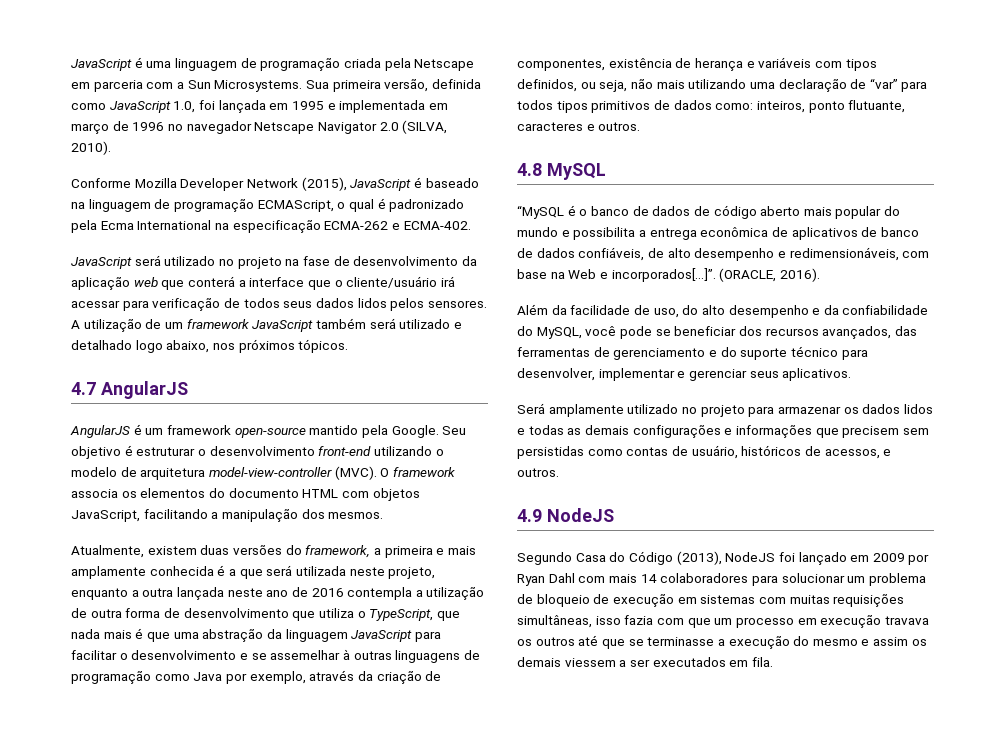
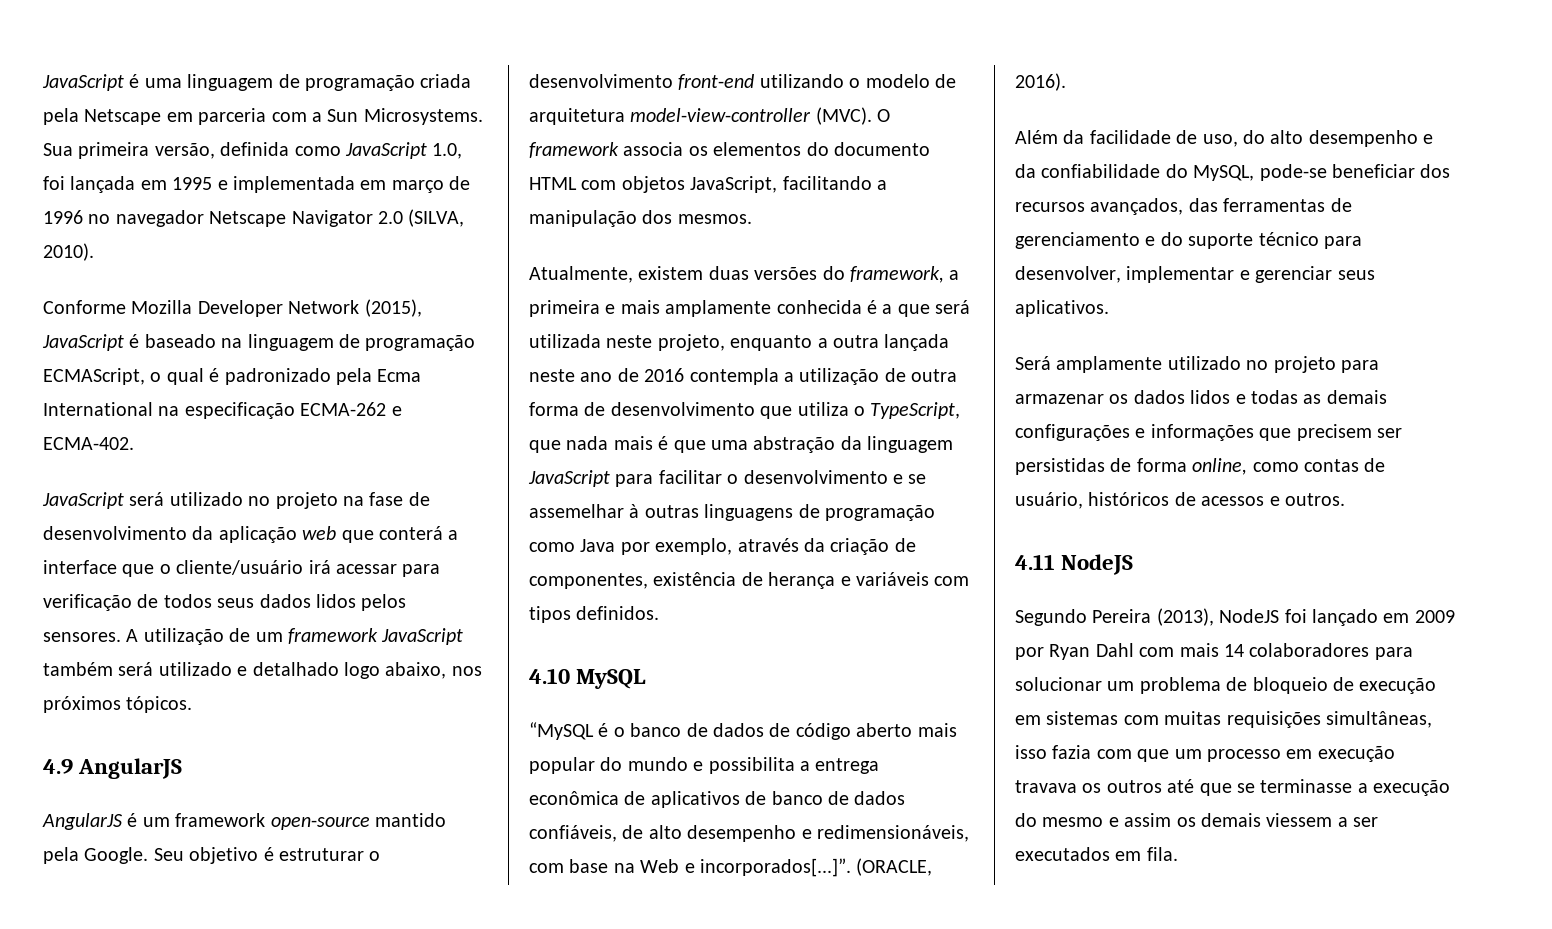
- 4.7 AngularJS
+ 4.9 AngularJS
- Atualmente, existem duas versões do framework, a primeira e mais amplamente conhecida é a que será utilizada neste projeto, enquanto a outra lançada neste ano de 2016 contempla a utilização de outra forma de desenvolvimento que utiliza o TypeScript, que nada mais é que uma abstração da linguagem JavaScript para facilitar o desenvolvimento e se assemelhar à outras linguagens de programação como Java por exemplo, através da criação de componentes, existência de herança e variáveis com tipos definidos, ou seja, não mais utilizando uma declaração de “var” para todos tipos primitivos de dados como: inteiros, ponto flutuante, caracteres e outros.
- 4.8 MySQL
+ Atualmente, existem duas versões do framework, a primeira e mais amplamente conhecida é a que será utilizada neste projeto, enquanto a outra lançada neste ano de 2016 contempla a utilização de outra forma de desenvolvimento que utiliza o TypeScript, que nada mais é que uma abstração da linguagem JavaScript para facilitar o desenvolvimento e se assemelhar à outras linguagens de programação como Java por exemplo, através da criação de componentes, existência de herança e variáveis com tipos definidos.
+ 4.10 MySQL
- Além da facilidade de uso, do alto desempenho e da confiabilidade do MySQL, você pode se beneficiar dos recursos avançados, das ferramentas de gerenciamento e do suporte técnico para desenvolver, implementar e gerenciar seus aplicativos.
+ Além da facilidade de uso, do alto desempenho e da confiabilidade do MySQL, pode-se beneficiar dos recursos avançados, das ferramentas de gerenciamento e do suporte técnico para desenvolver, implementar e gerenciar seus aplicativos.
- Será amplamente utilizado no projeto para armazenar os dados lidos e todas as demais configurações e informações que precisem sem persistidas como contas de usuário, históricos de acessos, e outros.
- 4.9 NodeJS
+ Será amplamente utilizado no projeto para armazenar os dados lidos e todas as demais configurações e informações que precisem ser persistidas de forma online, como contas de usuário, históricos de acessos e outros.
+ 4.11 NodeJS
- Segundo Casa do Código (2013), NodeJS foi lançado em 2009 por Ryan Dahl com mais 14 colaboradores para solucionar um problema de bloqueio de execução em sistemas com muitas requisições simultâneas, isso fazia com que um processo em execução travava os outros até que se terminasse a execução do mesmo e assim os demais viessem a ser executados em fila.
+ Segundo Pereira (2013), NodeJS foi lançado em 2009 por Ryan Dahl com mais 14 colaboradores para solucionar um problema de bloqueio de execução em sistemas com muitas requisições simultâneas, isso fazia com que um processo em execução travava os outros até que se terminasse a execução do mesmo e assim os demais viessem a ser executados em fila.

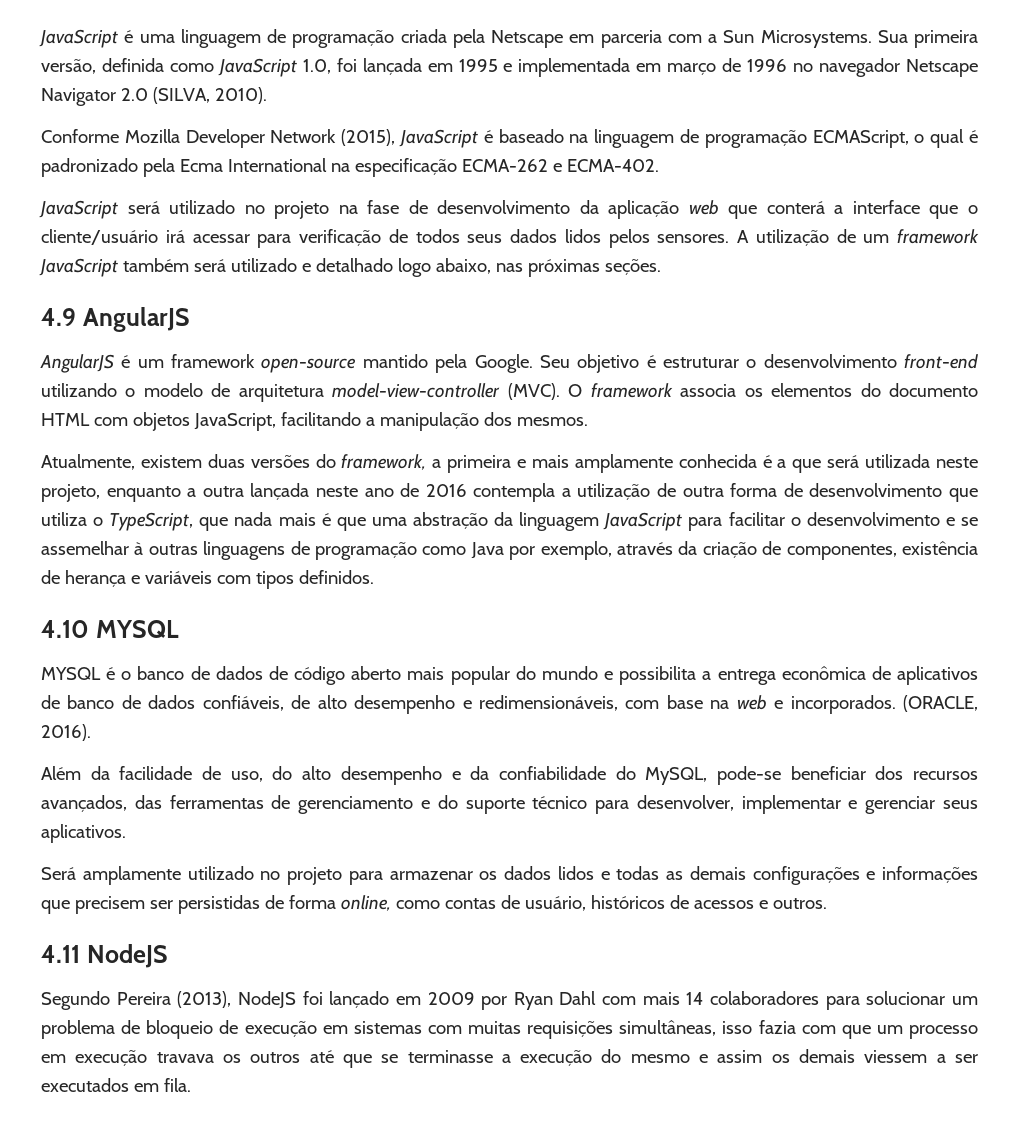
- A utilização de um framework JavaScript também será utilizado e detalhado logo abaixo, nos próximos tópicos.
+ A utilização de um framework JavaScript também será utilizado e detalhado logo abaixo, nas próximas seções.
- 4.10 MySQL
- “MySQL é o banco de dados de código aberto mais popular do mundo e possibilita a entrega econômica de aplicativos de banco de dados confiáveis, de alto desempenho e redimensionáveis, com base na Web e incorporados[...]”. (ORACLE, 2016).
+ 4.10 MYSQL
+ MYSQL é o banco de dados de código aberto mais popular do mundo e possibilita a entrega econômica de aplicativos de banco de dados confiáveis, de alto desempenho e redimensionáveis, com base na web e incorporados. (ORACLE, 2016).

